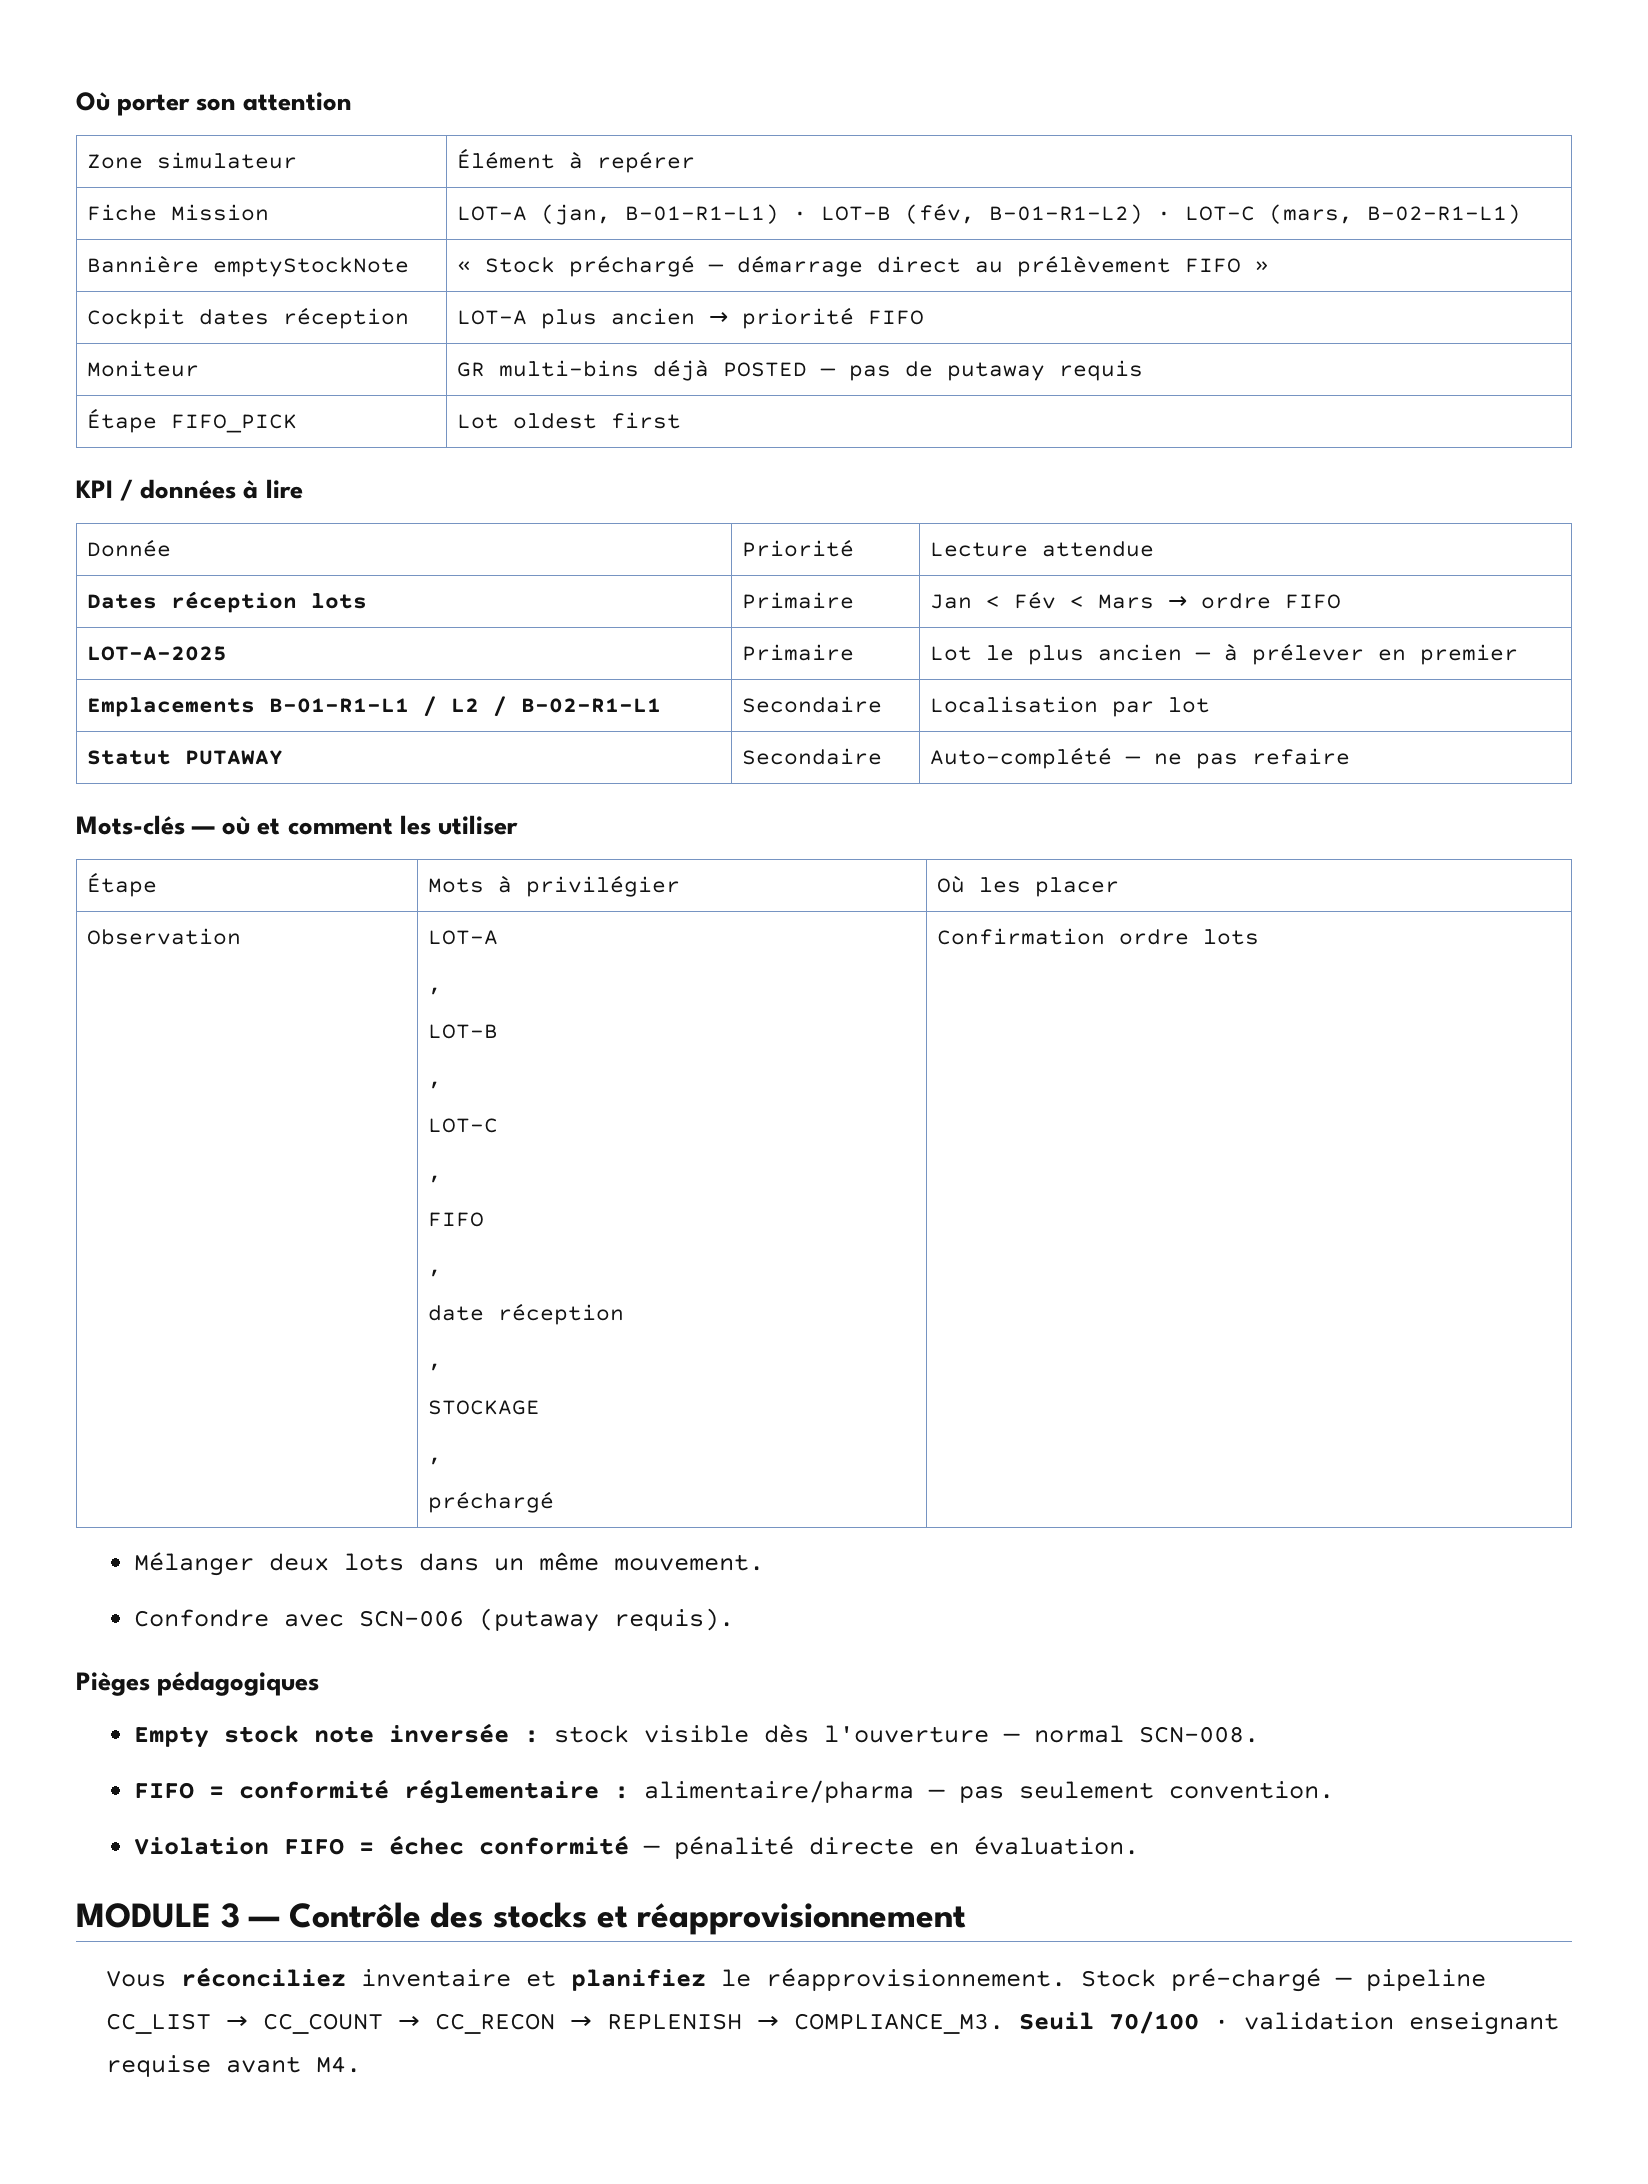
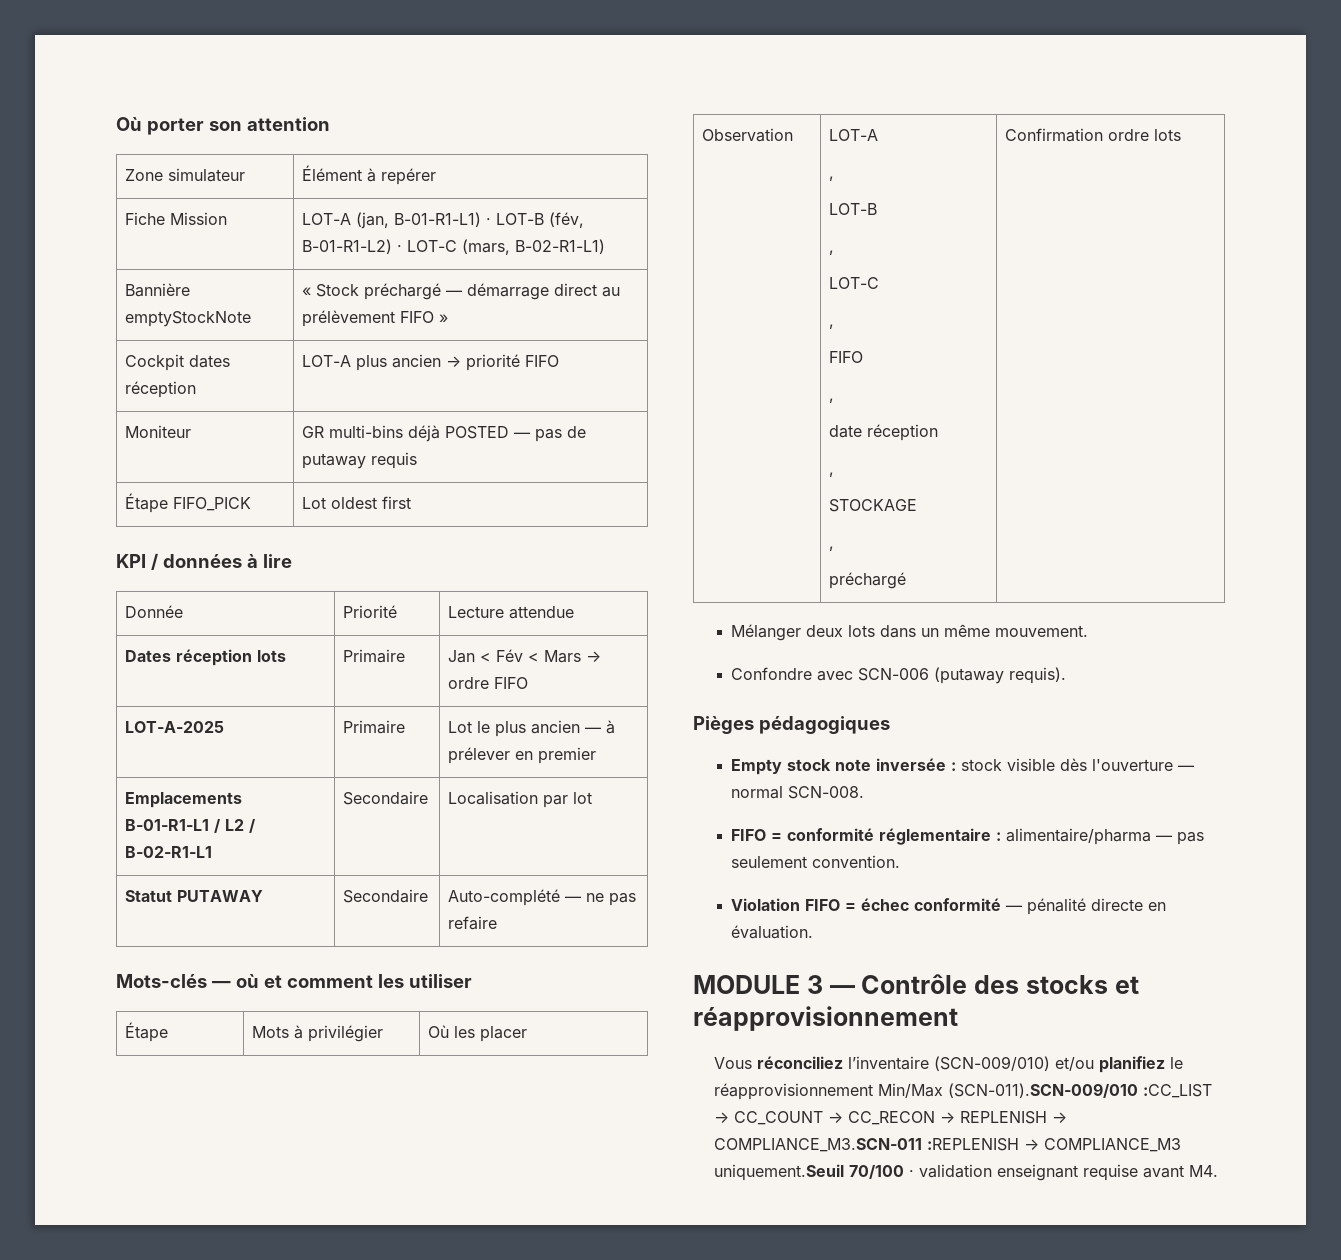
- Vous réconciliez inventaire et planifiez le réapprovisionnement. Stock pré-chargé — pipeline CC_LIST → CC_COUNT → CC_RECON → REPLENISH → COMPLIANCE_M3. Seuil 70/100 · validation enseignant requise avant M4.
+ Vous réconciliez l’inventaire (SCN-009/010) et/ou planifiez le réapprovisionnement Min/Max (SCN-011).SCN-009/010 :CC_LIST → CC_COUNT → CC_RECON → REPLENISH → COMPLIANCE_M3.SCN-011 :REPLENISH → COMPLIANCE_M3 uniquement.Seuil 70/100 · validation enseignant requise avant M4.

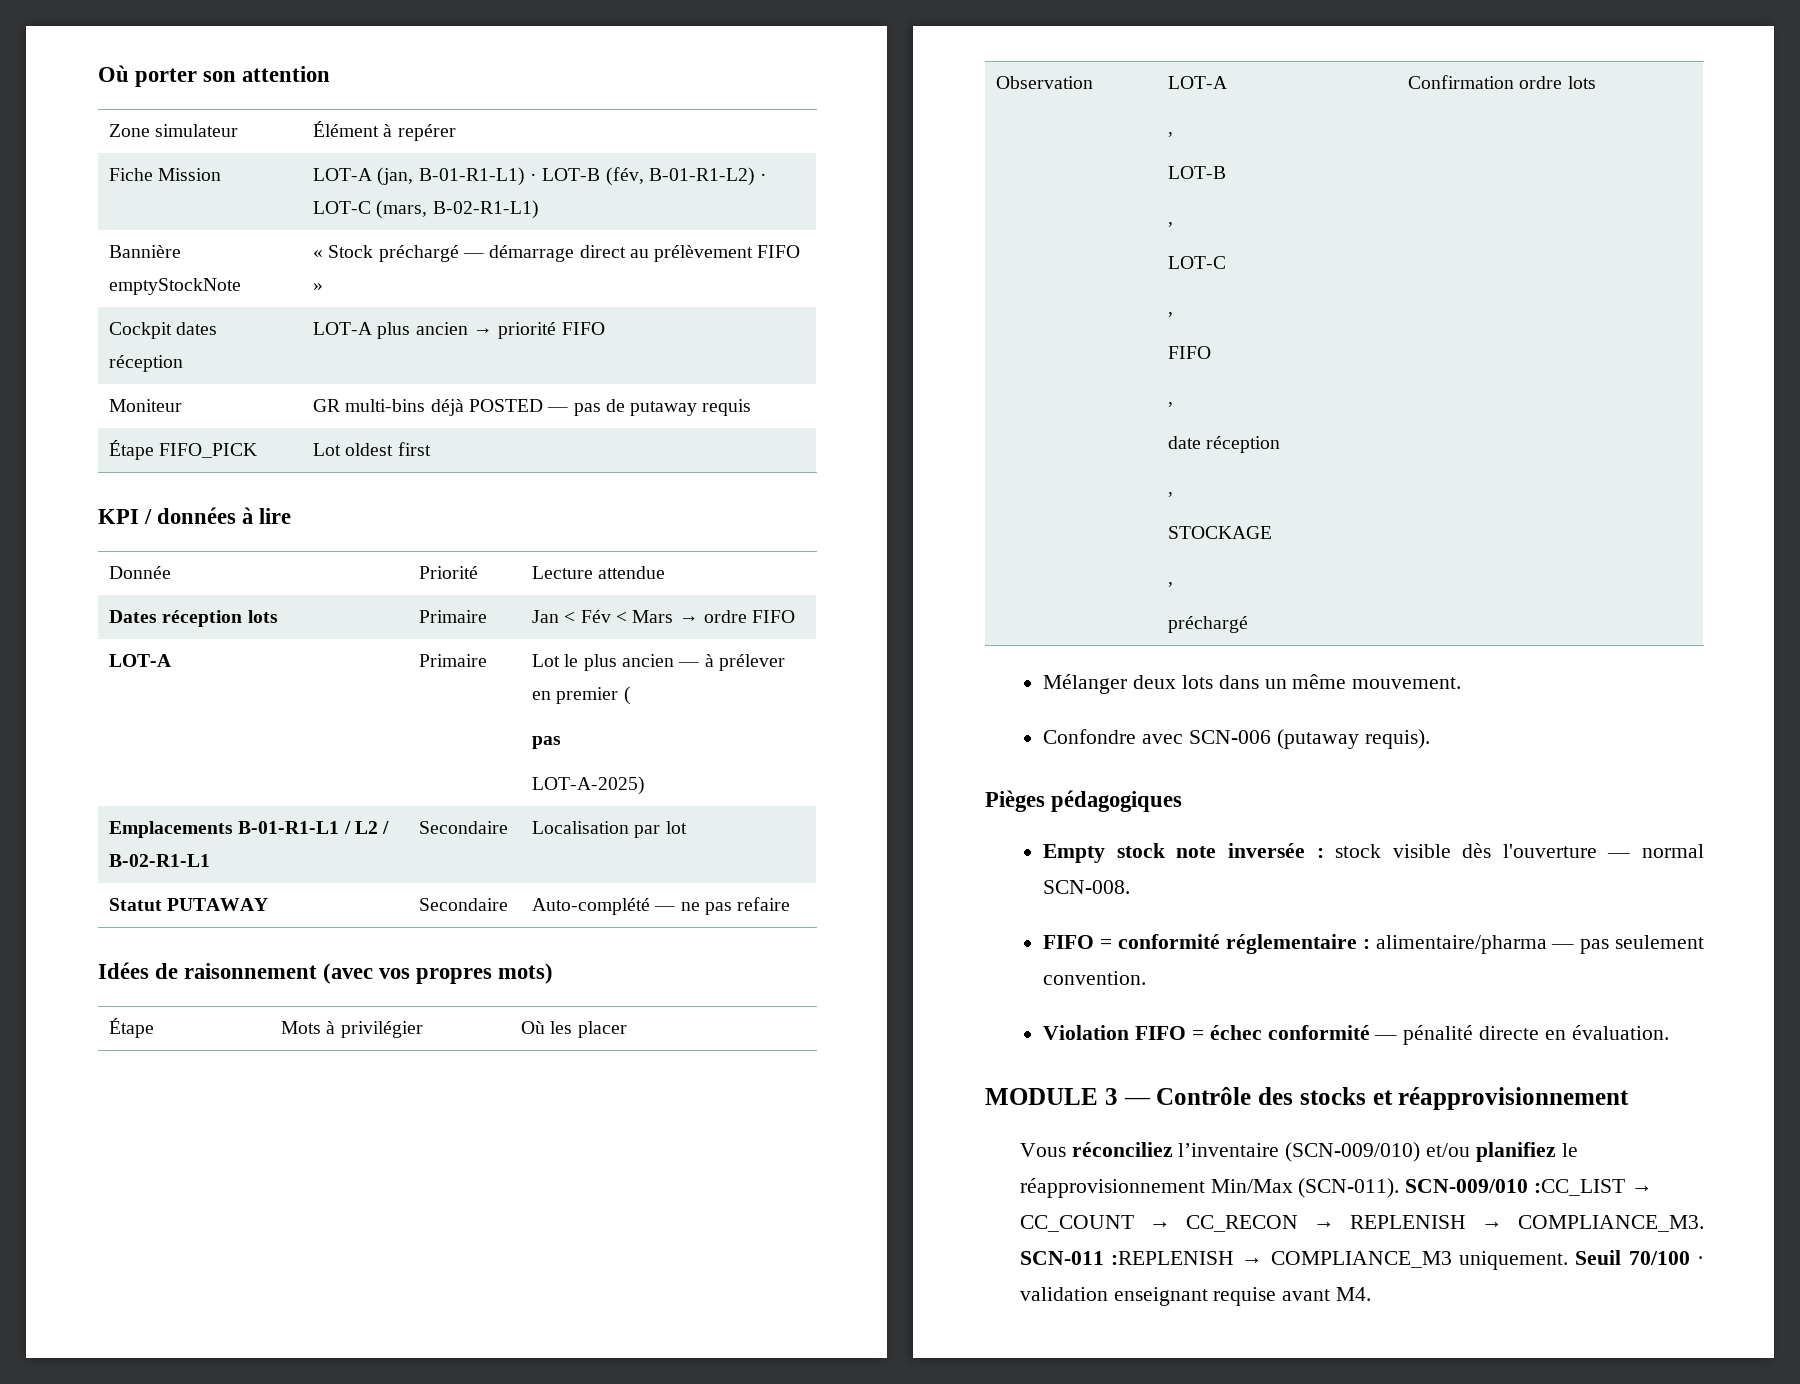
- LOT-A-2025 | Primaire | Lot le plus ancien — à prélever en premier
+ LOT-A | Primaire | Lot le plus ancien — à prélever en premier (
+ pas
+ LOT-A-2025)
- Mots-clés — où et comment les utiliser
+ Idées de raisonnement (avec vos propres mots)
- Vous réconciliez l’inventaire (SCN-009/010) et/ou planifiez le réapprovisionnement Min/Max (SCN-011).SCN-009/010 :CC_LIST → CC_COUNT → CC_RECON → REPLENISH → COMPLIANCE_M3.SCN-011 :REPLENISH → COMPLIANCE_M3 uniquement.Seuil 70/100 · validation enseignant requise avant M4.
+ Vous réconciliez l’inventaire (SCN-009/010) et/ou planifiez le réapprovisionnement Min/Max (SCN-011). SCN-009/010 :CC_LIST → CC_COUNT → CC_RECON → REPLENISH → COMPLIANCE_M3. SCN-011 :REPLENISH → COMPLIANCE_M3 uniquement. Seuil 70/100 · validation enseignant requise avant M4.

